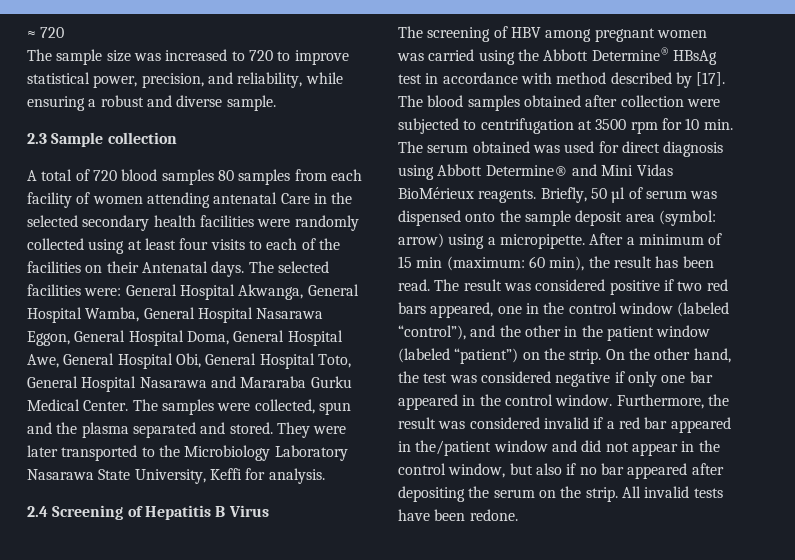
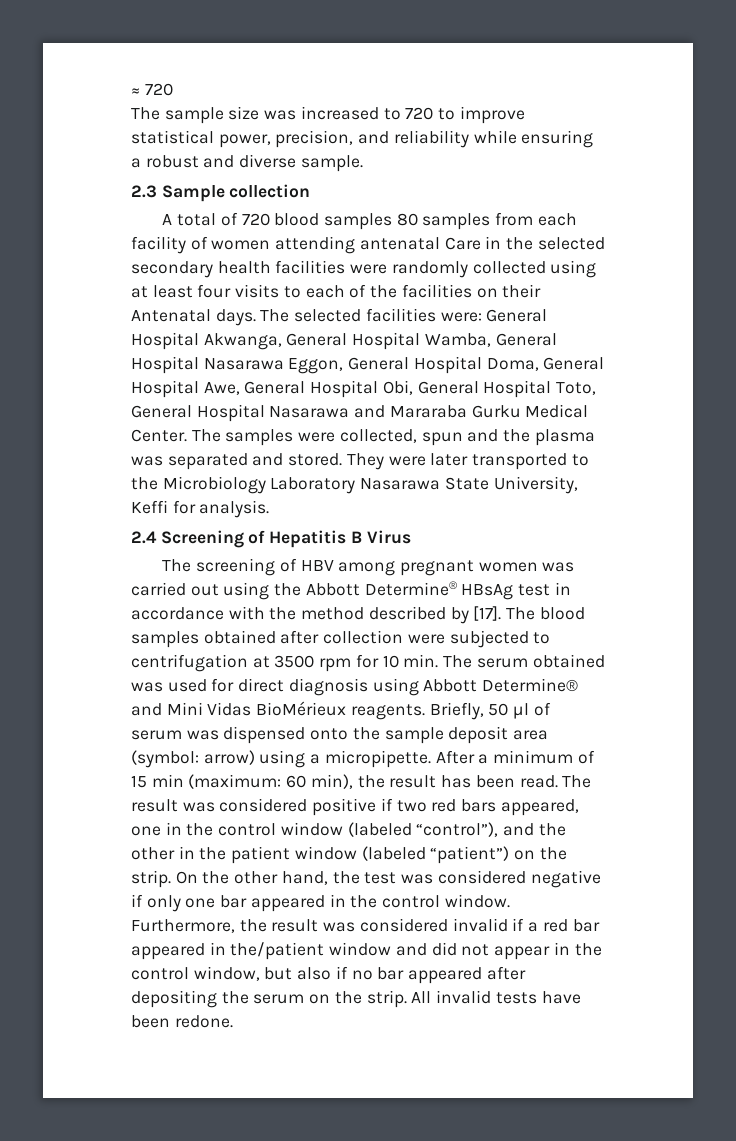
- The sample size was increased to 720 to improve statistical power, precision, and reliability, while ensuring a robust and diverse sample.
+ The sample size was increased to 720 to improve statistical power, precision, and reliability while ensuring a robust and diverse sample.
- The samples were collected, spun and the plasma separated and stored.
+ The samples were collected, spun and the plasma was separated and stored.
- The screening of HBV among pregnant women was carried using the Abbott Determine® HBsAg test in accordance with method described by [17].
+ The screening of HBV among pregnant women was carried out using the Abbott Determine® HBsAg test in accordance with the method described by [17].

